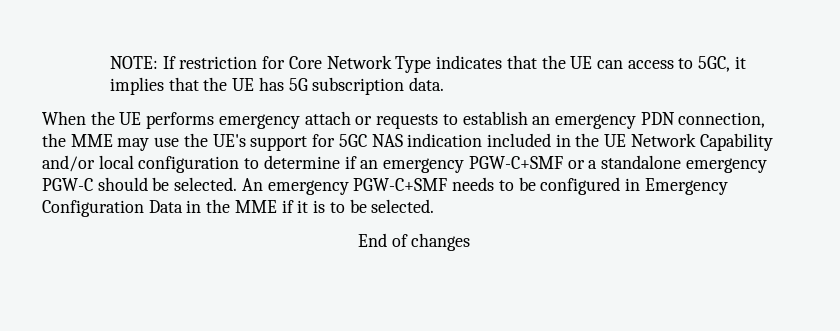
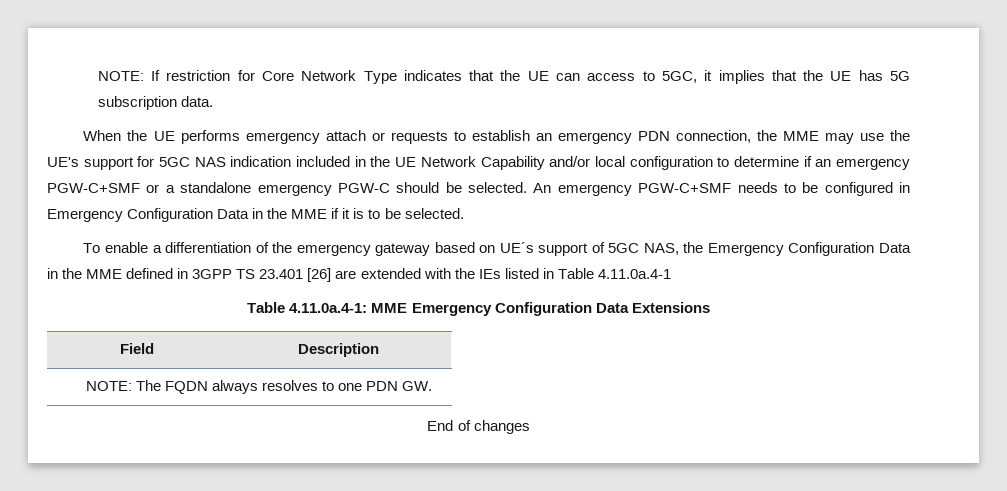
+ To enable a differentiation of the emergency gateway based on UE´s support of 5GC NAS, the Emergency Configuration Data in the MME defined in 3GPP TS 23.401 [26] are extended with the IEs listed in Table 4.11.0a.4-1
+ Table 4.11.0a.4-1: MME Emergency Configuration Data Extensions
+ Field | Description
+ NOTE: The FQDN always resolves to one PDN GW.

